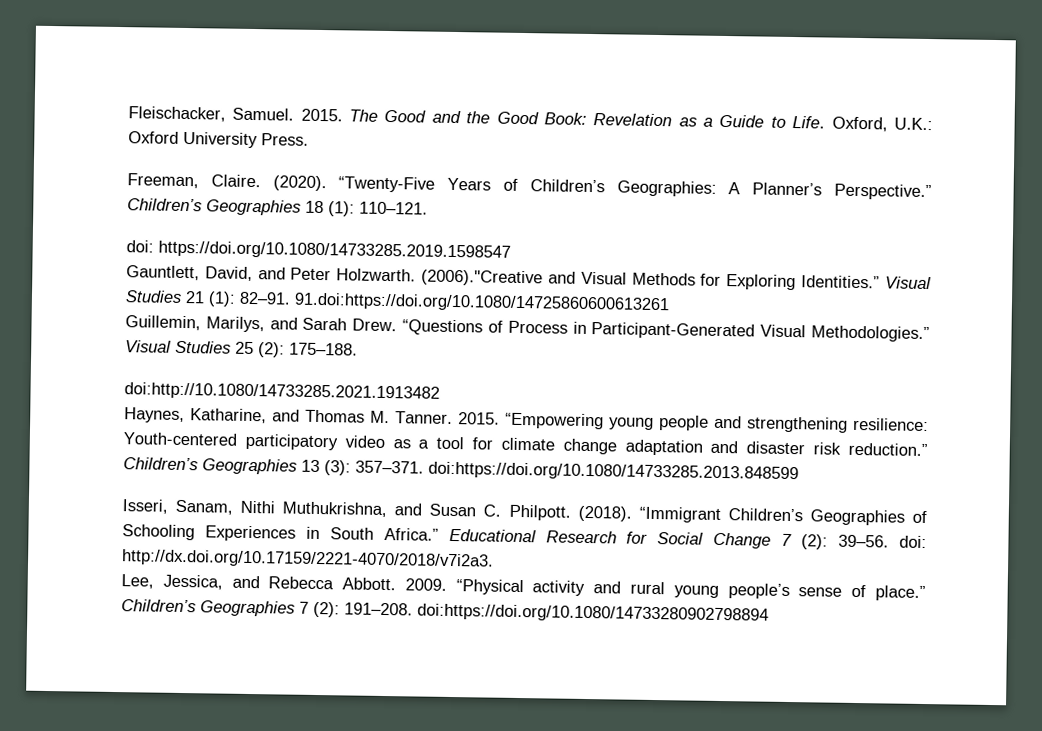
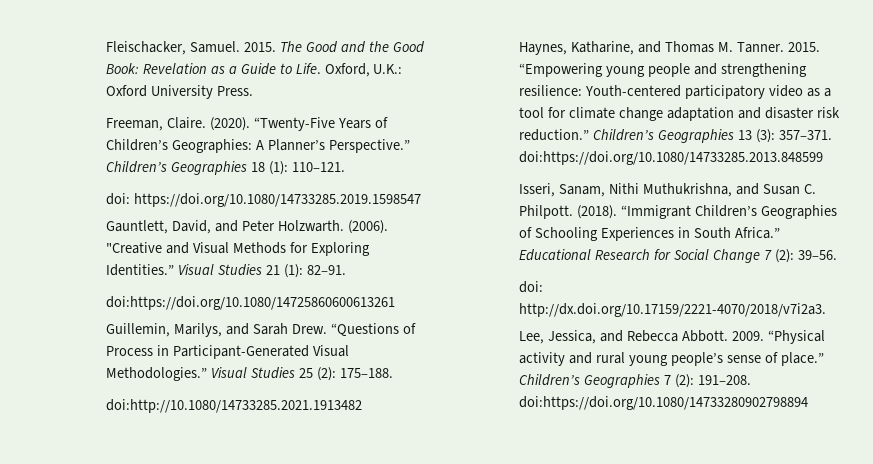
- (2006)."Creative and Visual Methods for Exploring Identities.”
+ (2006). "Creative and Visual Methods for Exploring Identities.”
- Visual Studies 21 (1): 82–91. 91.doi:https://doi.org/10.1080/14725860600613261
+ Visual Studies 21 (1): 82–91.
+ doi:https://doi.org/10.1080/14725860600613261
- Educational Research for Social Change 7 (2): 39–56. doi: http://dx.doi.org/10.17159/2221-4070/2018/v7i2a3.
+ Educational Research for Social Change 7 (2): 39–56.
+ doi: http://dx.doi.org/10.17159/2221-4070/2018/v7i2a3.

